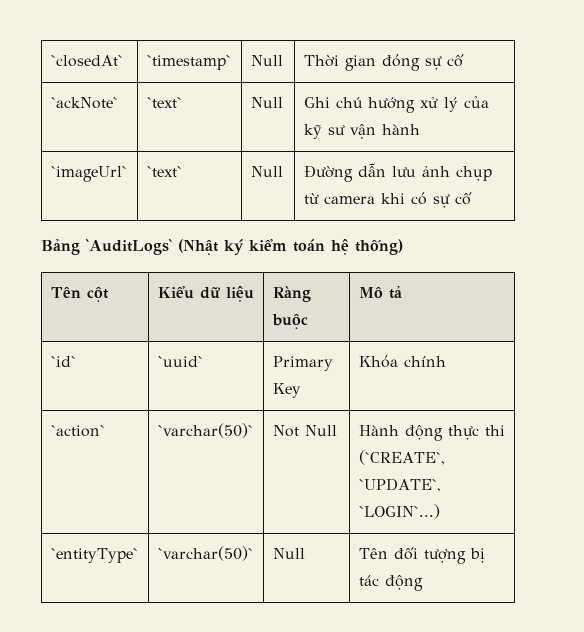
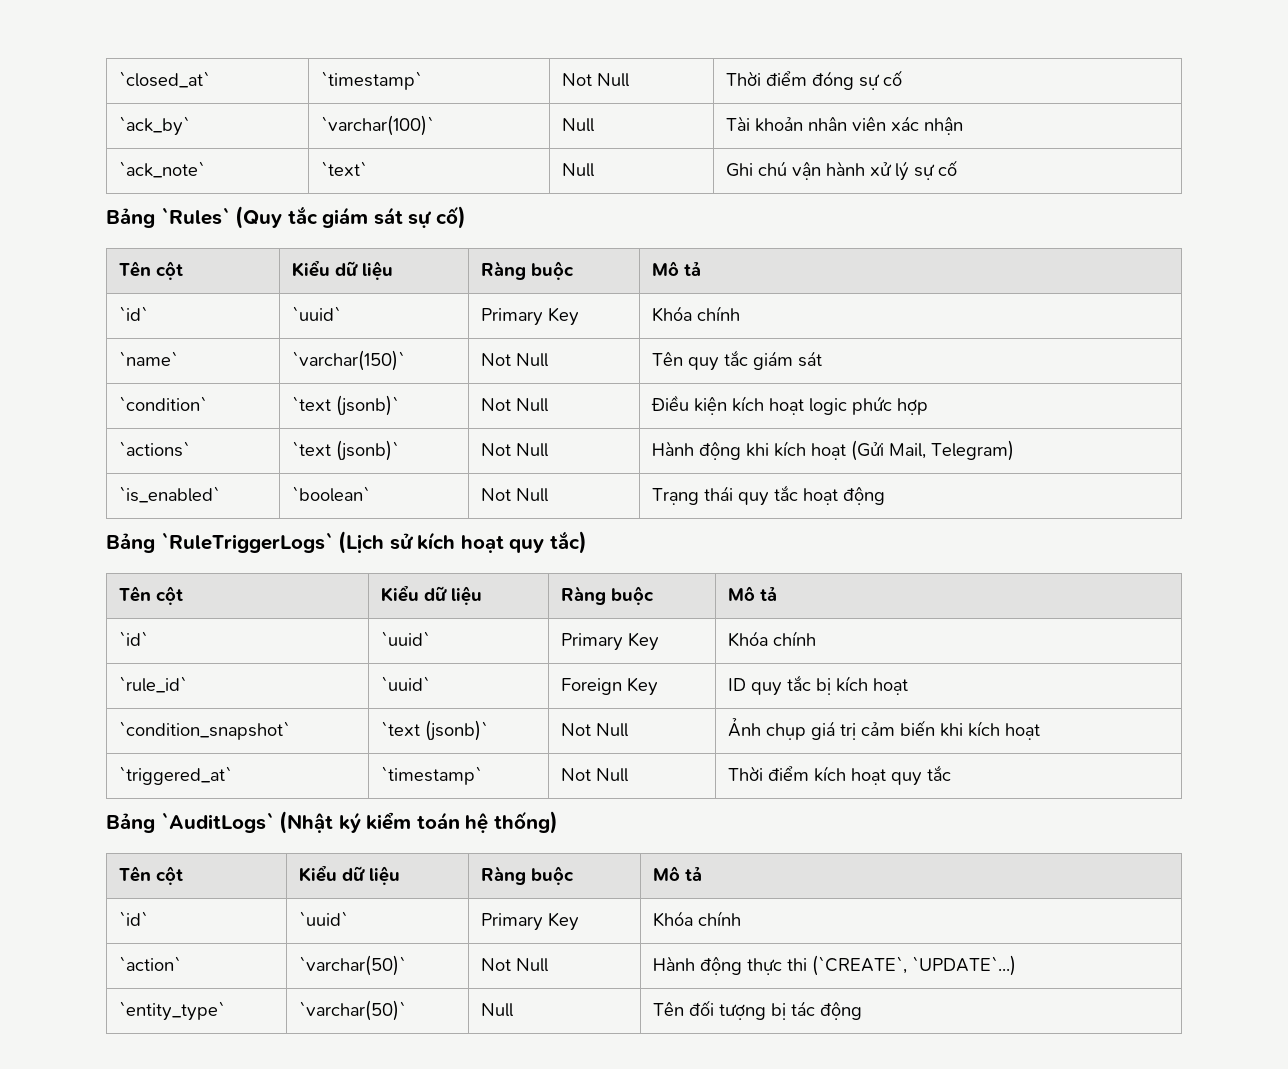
- `closedAt` | `timestamp` | Null | Thời gian đóng sự cố
+ `closed_at` | `timestamp` | Not Null | Thời điểm đóng sự cố
- `ackNote` | `text` | Null | Ghi chú hướng xử lý của kỹ sư vận hành
- `imageUrl` | `text` | Null | Đường dẫn lưu ảnh chụp từ camera khi có sự cố
+ `ack_by` | `varchar(100)` | Null | Tài khoản nhân viên xác nhận
+ `ack_note` | `text` | Null | Ghi chú vận hành xử lý sự cố
+ Bảng `Rules` (Quy tắc giám sát sự cố)
+ Tên cột | Kiểu dữ liệu | Ràng buộc | Mô tả
+ `id` | `uuid` | Primary Key | Khóa chính
+ `name` | `varchar(150)` | Not Null | Tên quy tắc giám sát
+ `condition` | `text (jsonb)` | Not Null | Điều kiện kích hoạt logic phức hợp
+ `actions` | `text (jsonb)` | Not Null | Hành động khi kích hoạt (Gửi Mail, Telegram)
+ `is_enabled` | `boolean` | Not Null | Trạng thái quy tắc hoạt động
+ Bảng `RuleTriggerLogs` (Lịch sử kích hoạt quy tắc)
+ Tên cột | Kiểu dữ liệu | Ràng buộc | Mô tả
+ `id` | `uuid` | Primary Key | Khóa chính
+ `rule_id` | `uuid` | Foreign Key | ID quy tắc bị kích hoạt
+ `condition_snapshot` | `text (jsonb)` | Not Null | Ảnh chụp giá trị cảm biến khi kích hoạt
+ `triggered_at` | `timestamp` | Not Null | Thời điểm kích hoạt quy tắc
- `action` | `varchar(50)` | Not Null | Hành động thực thi (`CREATE`, `UPDATE`, `LOGIN`...)
- `entityType` | `varchar(50)` | Null | Tên đối tượng bị tác động
+ `action` | `varchar(50)` | Not Null | Hành động thực thi (`CREATE`, `UPDATE`...)
+ `entity_type` | `varchar(50)` | Null | Tên đối tượng bị tác động

